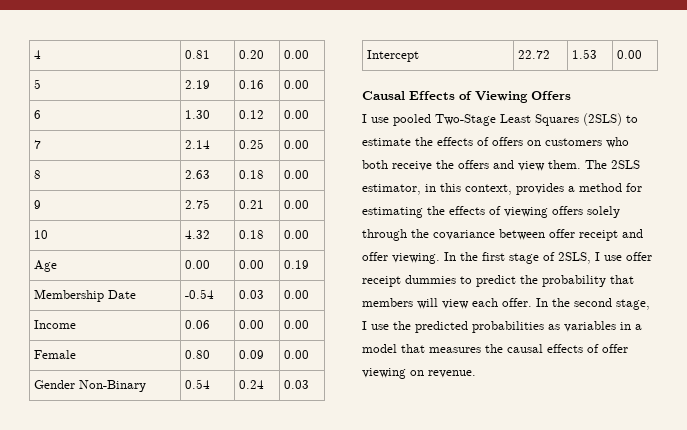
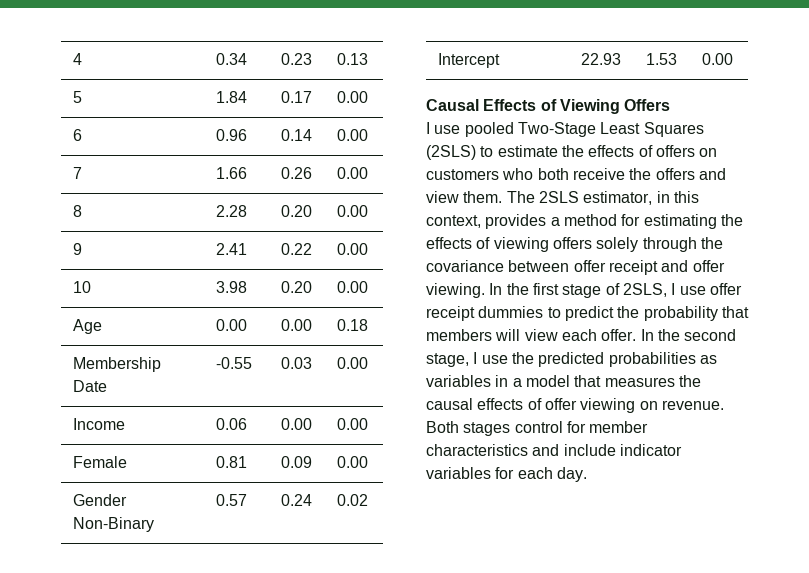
- 4 | 0.81 | 0.20 | 0.00
- 5 | 2.19 | 0.16 | 0.00
- 6 | 1.30 | 0.12 | 0.00
- 7 | 2.14 | 0.25 | 0.00
- 8 | 2.63 | 0.18 | 0.00
+ 4 | 0.34 | 0.23 | 0.13
+ 5 | 1.84 | 0.17 | 0.00
+ 6 | 0.96 | 0.14 | 0.00
+ 7 | 1.66 | 0.26 | 0.00
+ 8 | 2.28 | 0.20 | 0.00
- 9 | 2.75 | 0.21 | 0.00
+ 9 | 2.41 | 0.22 | 0.00
- 10 | 4.32 | 0.18 | 0.00
+ 10 | 3.98 | 0.20 | 0.00
- Age | 0.00 | 0.00 | 0.19
+ Age | 0.00 | 0.00 | 0.18
- Membership Date | -0.54 | 0.03 | 0.00
+ Membership Date | -0.55 | 0.03 | 0.00
- Female | 0.80 | 0.09 | 0.00
+ Female | 0.81 | 0.09 | 0.00
- Gender Non-Binary | 0.54 | 0.24 | 0.03
+ Gender Non-Binary | 0.57 | 0.24 | 0.02
- Intercept | 22.72 | 1.53 | 0.00
+ Intercept | 22.93 | 1.53 | 0.00
+ Both stages control for member characteristics and include indicator variables for each day.

